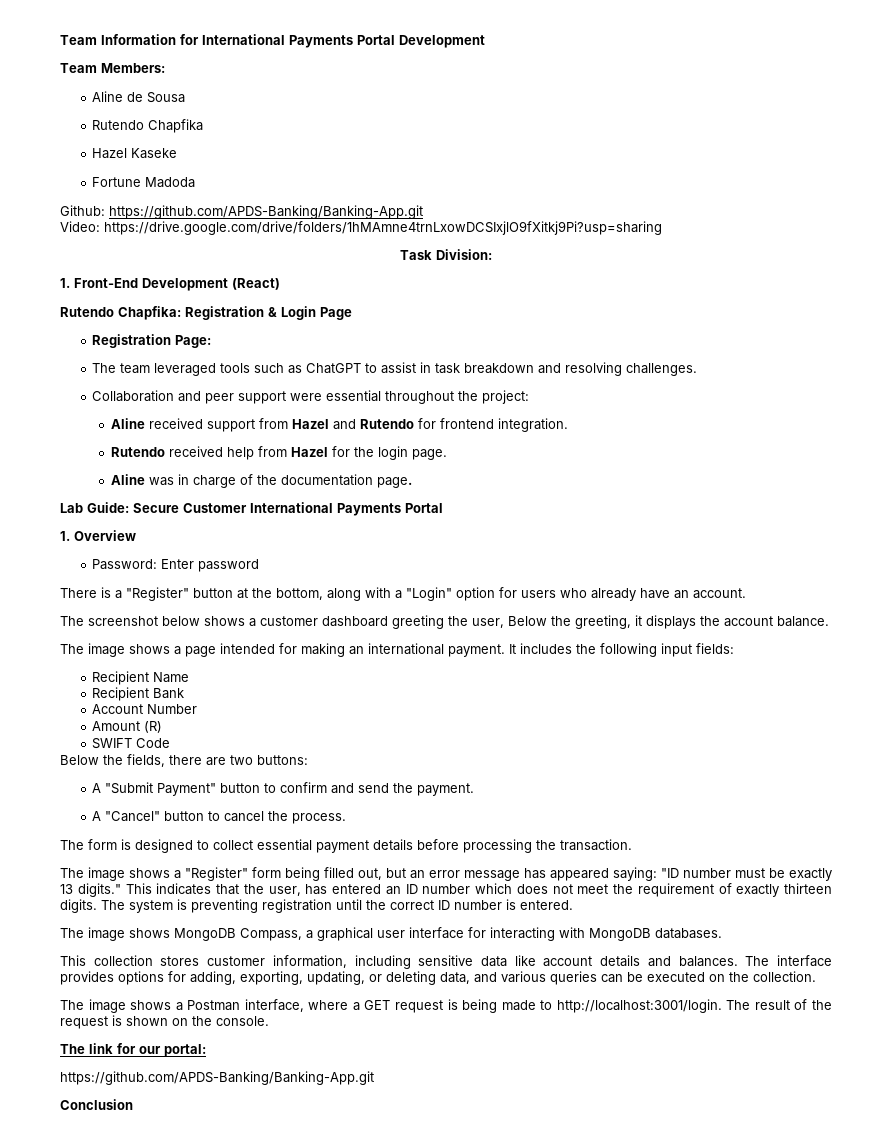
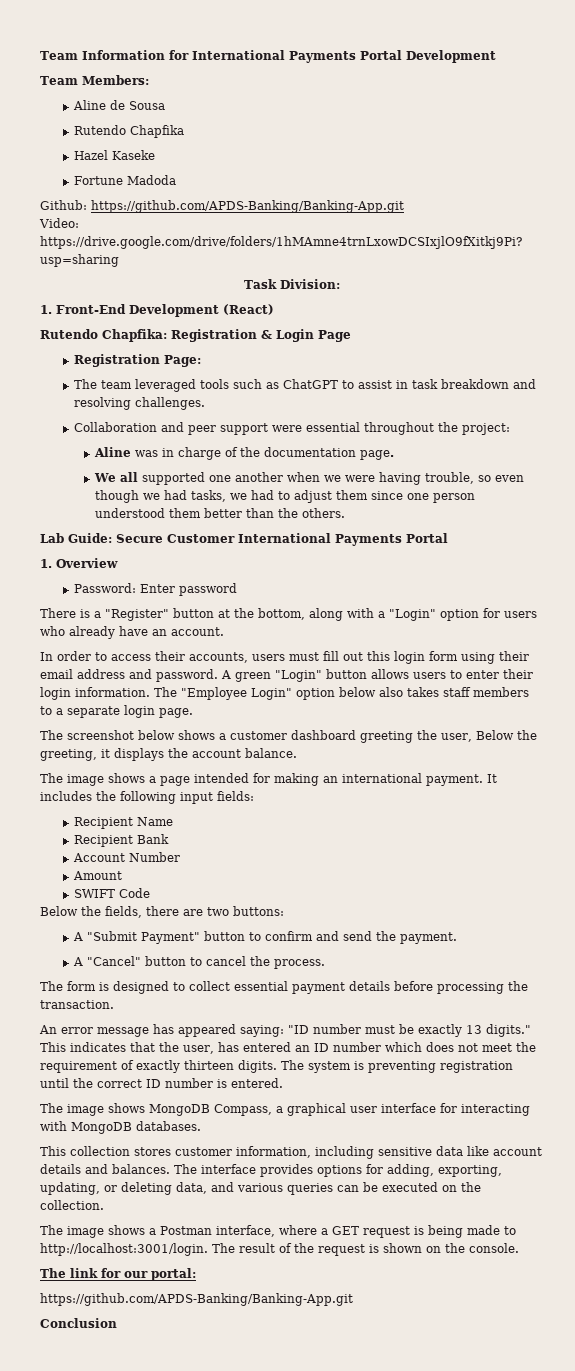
- Aline received support from Hazel and Rutendo for frontend integration.
- Rutendo received help from Hazel for the login page.
+ We all supported one another when we were having trouble, so even though we had tasks, we had to adjust them since one person understood them better than the others.
+ In order to access their accounts, users must fill out this login form using their email address and password. A green "Login" button allows users to enter their login information. The "Employee Login" option below also takes staff members to a separate login page.
- Amount (R)
+ Amount
- The image shows a "Register" form being filled out, but an error message has appeared saying: "ID number must be exactly 13 digits."
+ An error message has appeared saying: "ID number must be exactly 13 digits."

